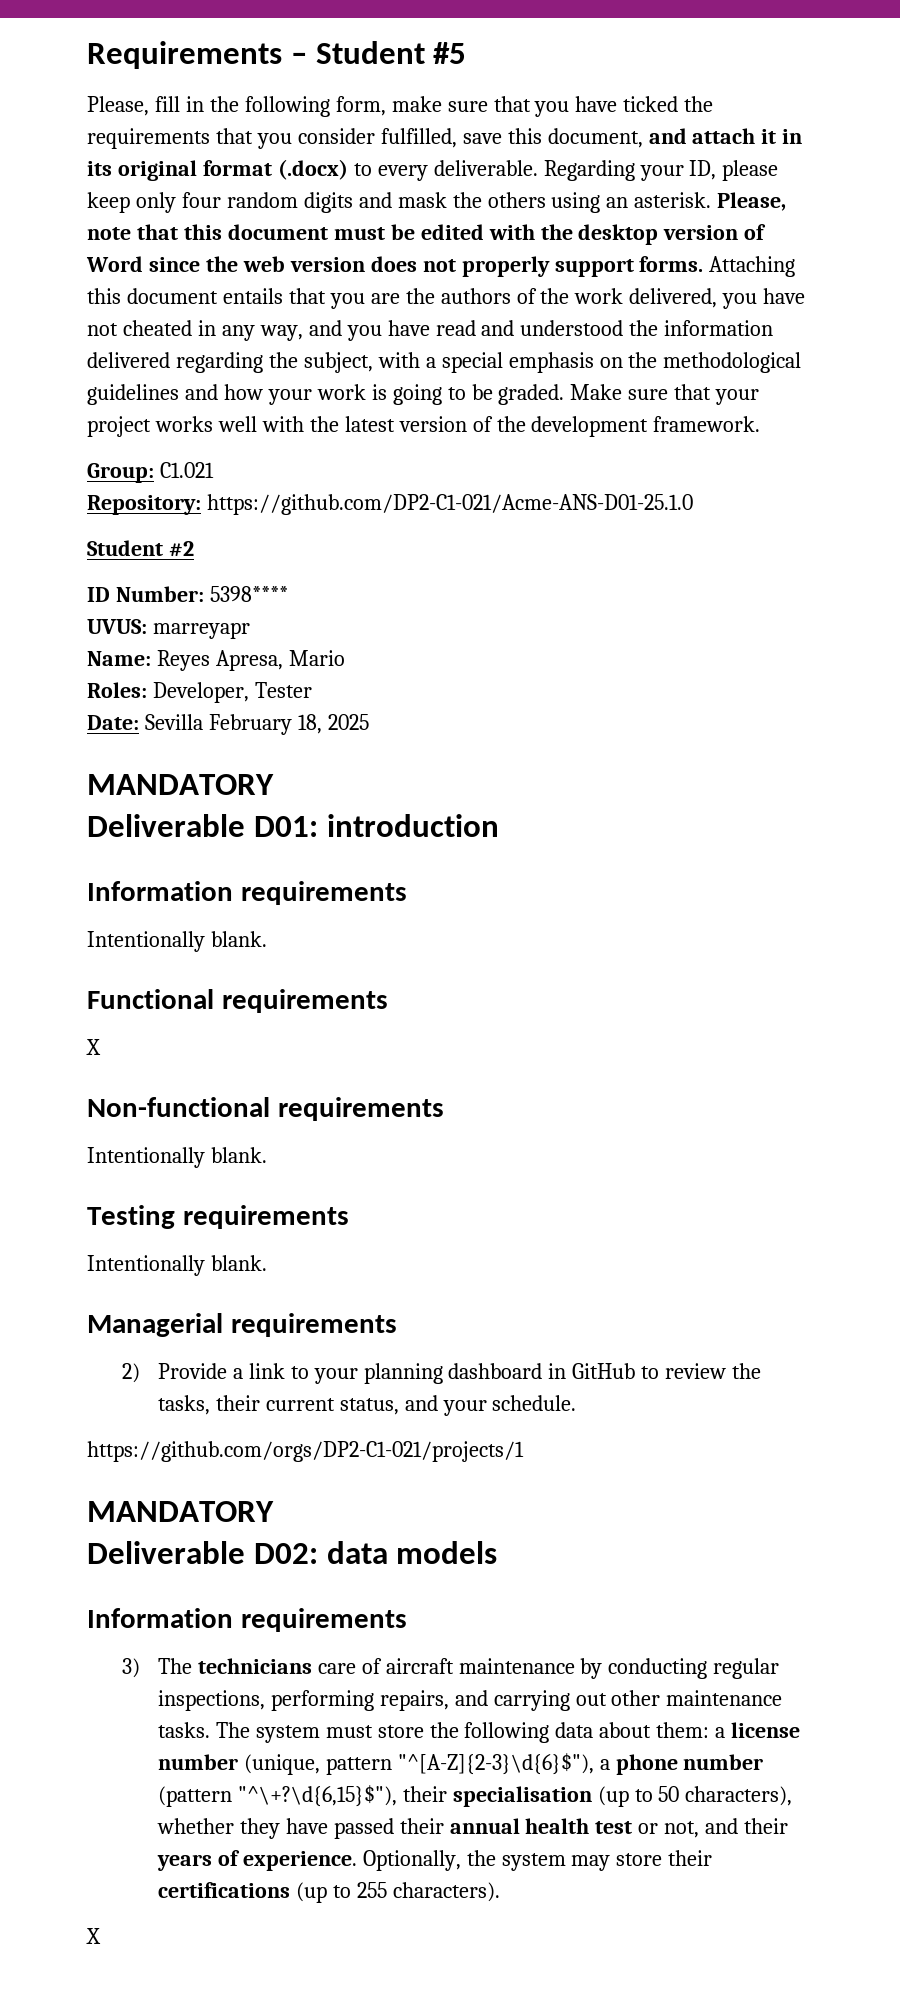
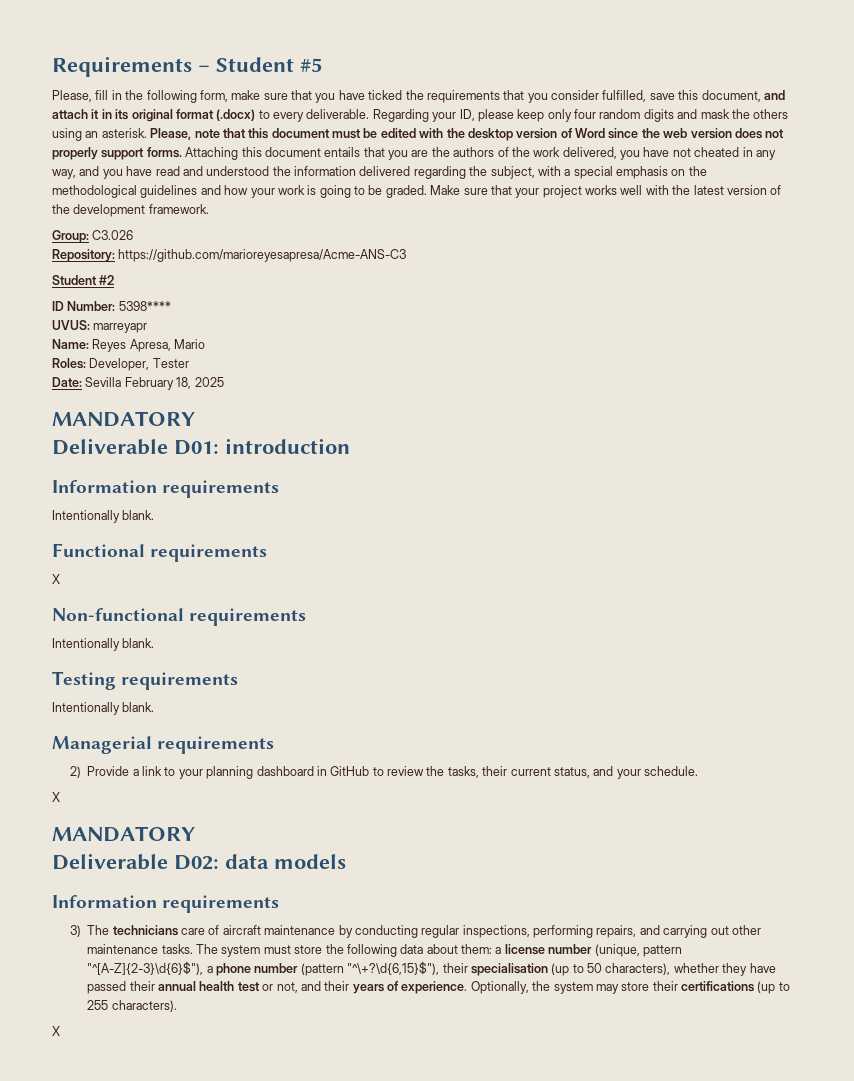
- Group: C1.021
+ Group: C3.026
- Repository: https://github.com/DP2-C1-021/Acme-ANS-D01-25.1.0
+ Repository: https://github.com/marioreyesapresa/Acme-ANS-C3
  2) Provide a link to your planning dashboard in GitHub to review the tasks, their current status, and your schedule.
- https://github.com/orgs/DP2-C1-021/projects/1
+ X

